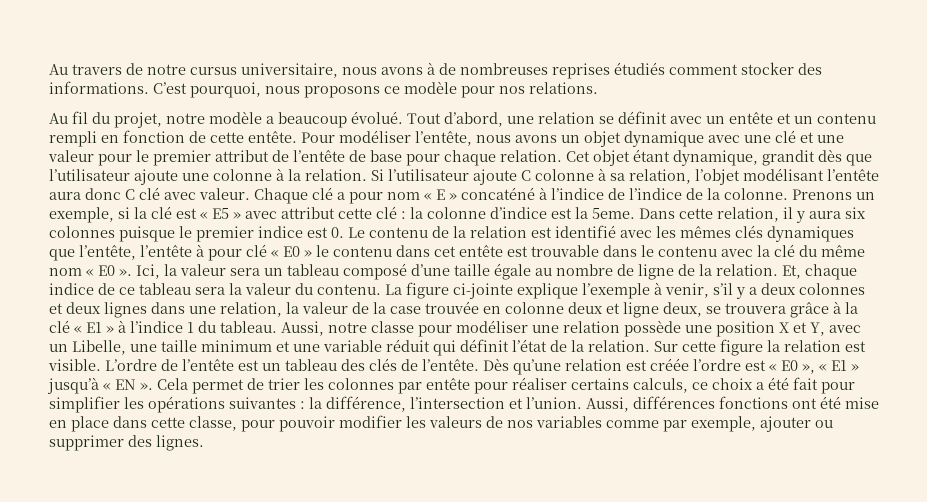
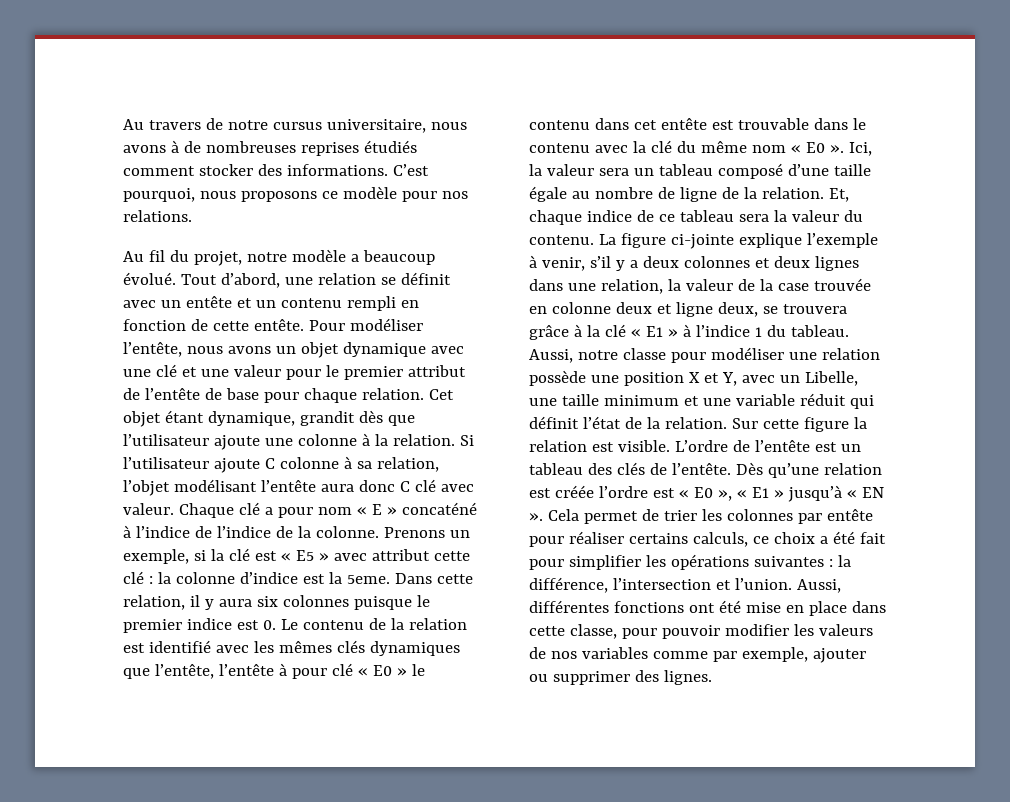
- Aussi, différences fonctions ont été mise en place dans cette classe, pour pouvoir modifier les valeurs de nos variables comme par exemple, ajouter ou supprimer des lignes.
+ Aussi, différentes fonctions ont été mise en place dans cette classe, pour pouvoir modifier les valeurs de nos variables comme par exemple, ajouter ou supprimer des lignes.

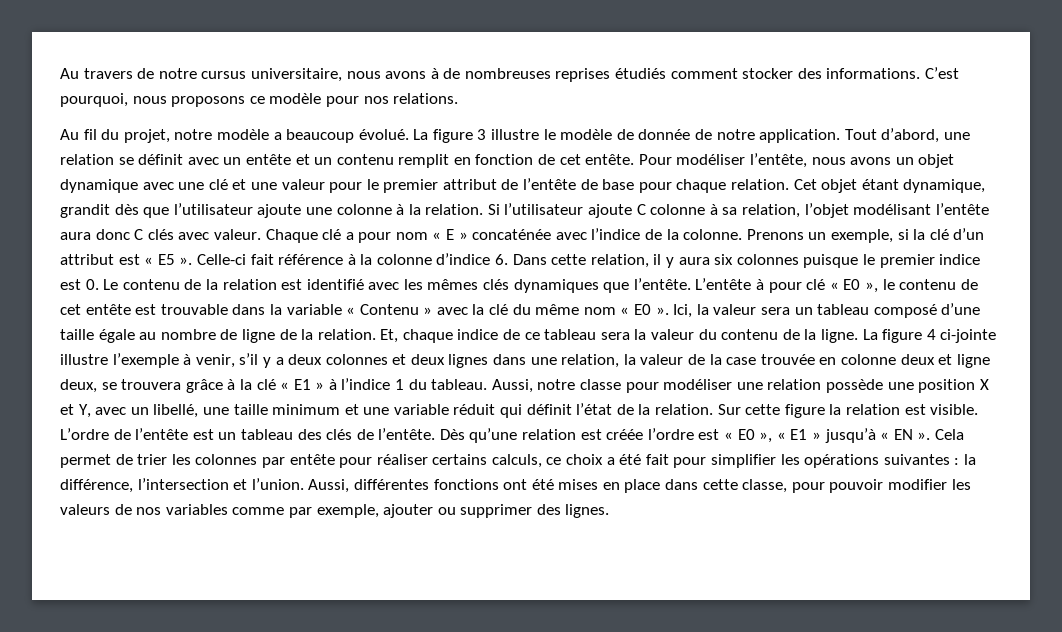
+ La figure 3 illustre le modèle de donnée de notre application.
- Tout d’abord, une relation se définit avec un entête et un contenu rempli en fonction de cette entête.
+ Tout d’abord, une relation se définit avec un entête et un contenu remplit en fonction de cet entête.
- Si l’utilisateur ajoute C colonne à sa relation, l’objet modélisant l’entête aura donc C clé avec valeur.
+ Si l’utilisateur ajoute C colonne à sa relation, l’objet modélisant l’entête aura donc C clés avec valeur.
- Chaque clé a pour nom « E » concaténé à l’indice de l’indice de la colonne.
+ Chaque clé a pour nom « E » concaténée avec l’indice de la colonne.
- Prenons un exemple, si la clé est « E5 » avec attribut cette clé : la colonne d’indice est la 5eme. Dans cette relation, il y aura six colonnes puisque le premier indice est 0. Le contenu de la relation est identifié avec les mêmes clés dynamiques que l’entête, l’entête à pour clé « E0 » le contenu dans cet entête est trouvable dans le contenu avec la clé du même nom « E0 ».
+ Prenons un exemple, si la clé d’un attribut est « E5 ». Celle-ci fait référence à la colonne d’indice 6. Dans cette relation, il y aura six colonnes puisque le premier indice est 0. Le contenu de la relation est identifié avec les mêmes clés dynamiques que l’entête. L’entête à pour clé « E0 », le contenu de cet entête est trouvable dans la variable « Contenu » avec la clé du même nom « E0 ».
- Et, chaque indice de ce tableau sera la valeur du contenu. La figure ci-jointe explique l’exemple à venir, s’il y a deux colonnes et deux lignes dans une relation, la valeur de la case trouvée en colonne deux et ligne deux, se trouvera grâce à la clé « E1 » à l’indice 1 du tableau.
+ Et, chaque indice de ce tableau sera la valeur du contenu de la ligne. La figure 4 ci-jointe illustre l’exemple à venir, s’il y a deux colonnes et deux lignes dans une relation, la valeur de la case trouvée en colonne deux et ligne deux, se trouvera grâce à la clé « E1 » à l’indice 1 du tableau.
- Aussi, notre classe pour modéliser une relation possède une position X et Y, avec un Libelle, une taille minimum et une variable réduit qui définit l’état de la relation.
+ Aussi, notre classe pour modéliser une relation possède une position X et Y, avec un libellé, une taille minimum et une variable réduit qui définit l’état de la relation.
- Aussi, différentes fonctions ont été mise en place dans cette classe, pour pouvoir modifier les valeurs de nos variables comme par exemple, ajouter ou supprimer des lignes.
+ Aussi, différentes fonctions ont été mises en place dans cette classe, pour pouvoir modifier les valeurs de nos variables comme par exemple, ajouter ou supprimer des lignes.

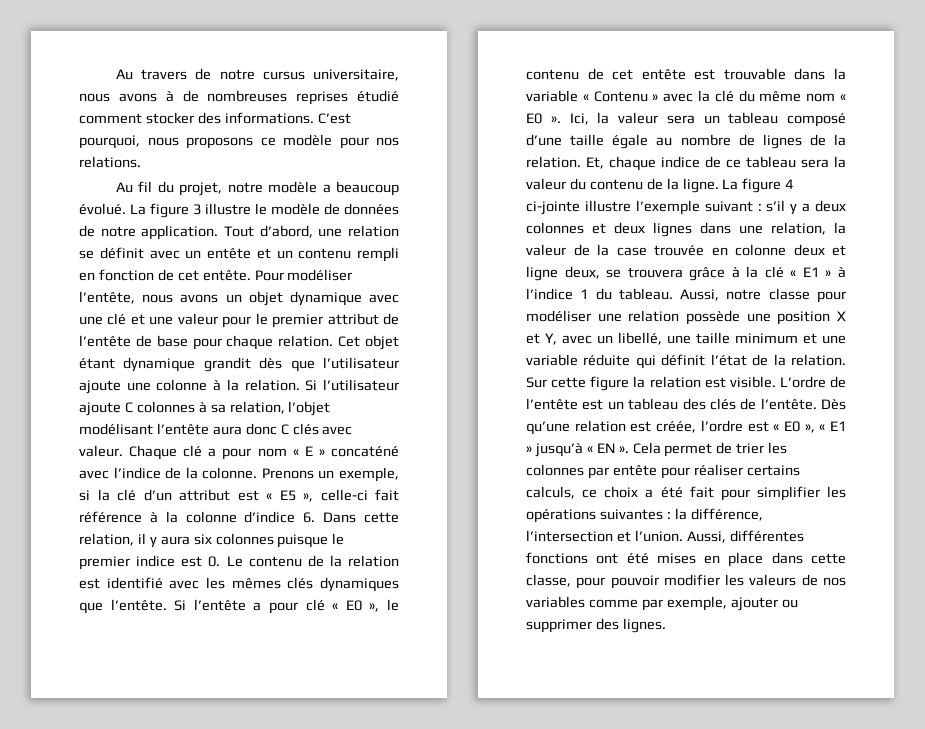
- Au travers de notre cursus universitaire, nous avons à de nombreuses reprises étudiés comment stocker des informations.
+ Au travers de notre cursus universitaire, nous avons à de nombreuses reprises étudié comment stocker des informations.
- La figure 3 illustre le modèle de donnée de notre application.
+ La figure 3 illustre le modèle de données de notre application.
- Tout d’abord, une relation se définit avec un entête et un contenu remplit en fonction de cet entête.
+ Tout d’abord, une relation se définit avec un entête et un contenu rempli en fonction de cet entête.
- Cet objet étant dynamique, grandit dès que l’utilisateur ajoute une colonne à la relation.
+ Cet objet étant dynamique grandit dès que l’utilisateur ajoute une colonne à la relation.
- Si l’utilisateur ajoute C colonne à sa relation, l’objet modélisant l’entête aura donc C clés avec valeur.
+ Si l’utilisateur ajoute C colonnes à sa relation, l’objet modélisant l’entête aura donc C clés avec valeur.
- Chaque clé a pour nom « E » concaténée avec l’indice de la colonne.
+ Chaque clé a pour nom « E » concaténé avec l’indice de la colonne.
- Prenons un exemple, si la clé d’un attribut est « E5 ». Celle-ci fait référence à la colonne d’indice 6. Dans cette relation, il y aura six colonnes puisque le premier indice est 0. Le contenu de la relation est identifié avec les mêmes clés dynamiques que l’entête.
+ Prenons un exemple, si la clé d’un attribut est « E5 », celle-ci fait référence à la colonne d’indice 6. Dans cette relation, il y aura six colonnes puisque le premier indice est 0. Le contenu de la relation est identifié avec les mêmes clés dynamiques que l’entête.
- L’entête à pour clé « E0 », le contenu de cet entête est trouvable dans la variable « Contenu » avec la clé du même nom « E0 ».
+ Si l’entête a pour clé « E0 », le contenu de cet entête est trouvable dans la variable « Contenu » avec la clé du même nom « E0 ».
- Ici, la valeur sera un tableau composé d’une taille égale au nombre de ligne de la relation.
+ Ici, la valeur sera un tableau composé d’une taille égale au nombre de lignes de la relation.
- La figure 4 ci-jointe illustre l’exemple à venir, s’il y a deux colonnes et deux lignes dans une relation, la valeur de la case trouvée en colonne deux et ligne deux, se trouvera grâce à la clé « E1 » à l’indice 1 du tableau.
+ La figure 4 ci-jointe illustre l’exemple suivant : s’il y a deux colonnes et deux lignes dans une relation, la valeur de la case trouvée en colonne deux et ligne deux, se trouvera grâce à la clé « E1 » à l’indice 1 du tableau.
- Aussi, notre classe pour modéliser une relation possède une position X et Y, avec un libellé, une taille minimum et une variable réduit qui définit l’état de la relation.
+ Aussi, notre classe pour modéliser une relation possède une position X et Y, avec un libellé, une taille minimum et une variable réduite qui définit l’état de la relation.
- Dès qu’une relation est créée l’ordre est « E0 », « E1 » jusqu’à « EN ».
+ Dès qu’une relation est créée, l’ordre est « E0 », « E1 » jusqu’à « EN ».

